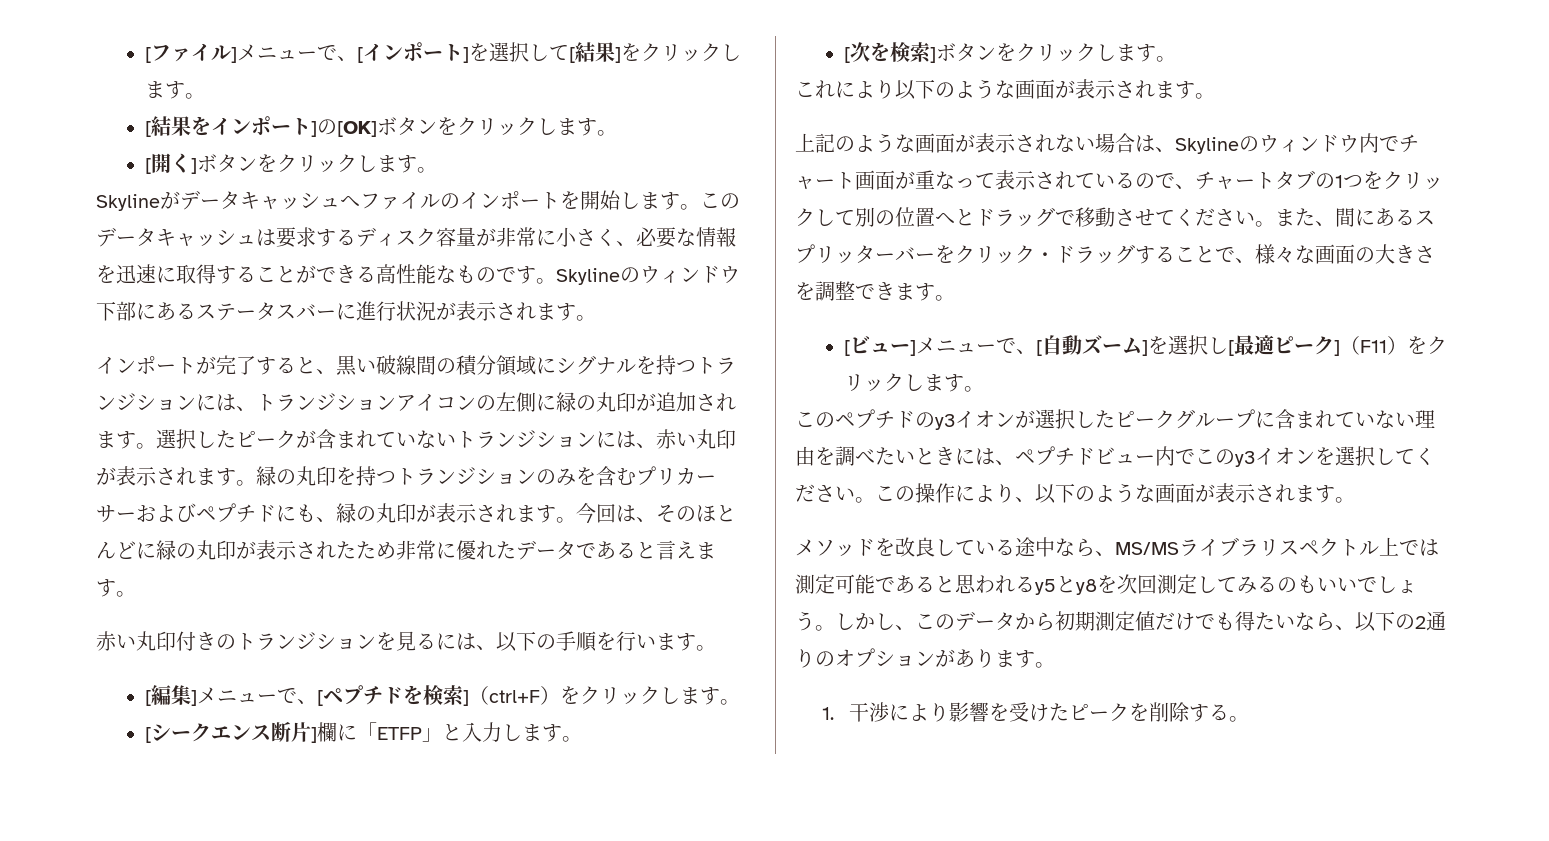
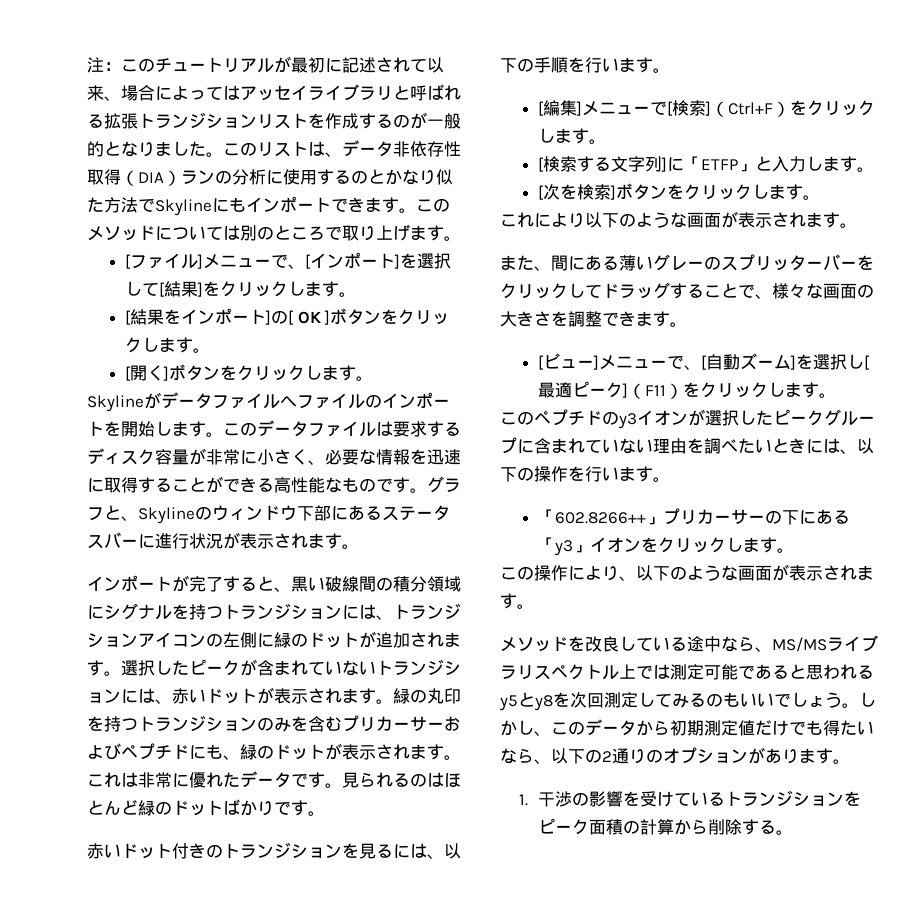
+ 注：このチュートリアルが最初に記述されて以来、場合によってはアッセイライブラリと呼ばれる拡張トランジションリストを作成するのが一般的となりました。このリストは、データ非依存性取得（DIA）ランの分析に使用するのとかなり似た方法でSkylineにもインポートできます。このメソッドについては別のところで取り上げます。
- [結果をインポート]の[OK]ボタンをクリックします。
+ [結果をインポート]の[ OK ]ボタンをクリックします。
- Skylineがデータキャッシュへファイルのインポートを開始します。
+ Skylineがデータファイルへファイルのインポートを開始します。
- このデータキャッシュは要求するディスク容量が非常に小さく、必要な情報を迅速に取得することができる高性能なものです。
+ このデータファイルは要求するディスク容量が非常に小さく、必要な情報を迅速に取得することができる高性能なものです。
- Skylineのウィンドウ下部にあるステータスバーに進行状況が表示されます。
+ グラフと、Skylineのウィンドウ下部にあるステータスバーに進行状況が表示されます。
- インポートが完了すると、黒い破線間の積分領域にシグナルを持つトランジションには、トランジションアイコンの左側に緑の丸印が追加されます。
+ インポートが完了すると、黒い破線間の積分領域にシグナルを持つトランジションには、トランジションアイコンの左側に緑のドットが追加されます。
- 選択したピークが含まれていないトランジションには、赤い丸印が表示されます。
+ 選択したピークが含まれていないトランジションには、赤いドットが表示されます。
- 緑の丸印を持つトランジションのみを含むプリカーサーおよびペプチドにも、緑の丸印が表示されます。今回は、そのほとんどに緑の丸印が表示されたため非常に優れたデータであると言えます。
+ 緑の丸印を持つトランジションのみを含むプリカーサーおよびペプチドにも、緑のドットが表示されます。これは非常に優れたデータです。見られるのはほとんど緑のドットばかりです。
- 赤い丸印付きのトランジションを見るには、以下の手順を行います。
+ 赤いドット付きのトランジションを見るには、以下の手順を行います。
- [編集]メニューで、[ペプチドを検索]（ctrl+F）をクリックします。
+ [編集]メニューで[検索]（Ctrl+F）をクリックします。
- [シークエンス断片]欄に「ETFP」と入力します。
+ [検索する文字列]に「ETFP」と入力します。
- 上記のような画面が表示されない場合は、Skylineのウィンドウ内でチャート画面が重なって表示されているので、チャートタブの1つをクリックして別の位置へとドラッグで移動させてください。また、間にあるスプリッターバーをクリック・ドラッグすることで、様々な画面の大きさを調整できます。
+ また、間にある薄いグレーのスプリッターバーをクリックしてドラッグすることで、様々な画面の大きさを調整できます。
- このペプチドのy3イオンが選択したピークグループに含まれていない理由を調べたいときには、ペプチドビュー内でこのy3イオンを選択してください。この操作により、以下のような画面が表示されます。
+ このペプチドのy3イオンが選択したピークグループに含まれていない理由を調べたいときには、以下の操作を行います。
+ 「602.8266++」プリカーサーの下にある「y3」イオンをクリックします。
+ この操作により、以下のような画面が表示されます。
- 1.干渉により影響を受けたピークを削除する。
+ 1.干渉の影響を受けているトランジションをピーク面積の計算から削除する。

